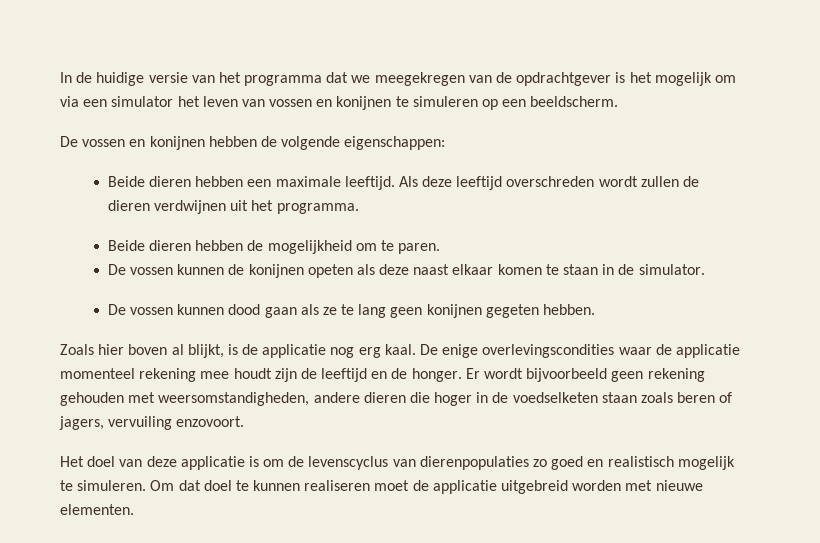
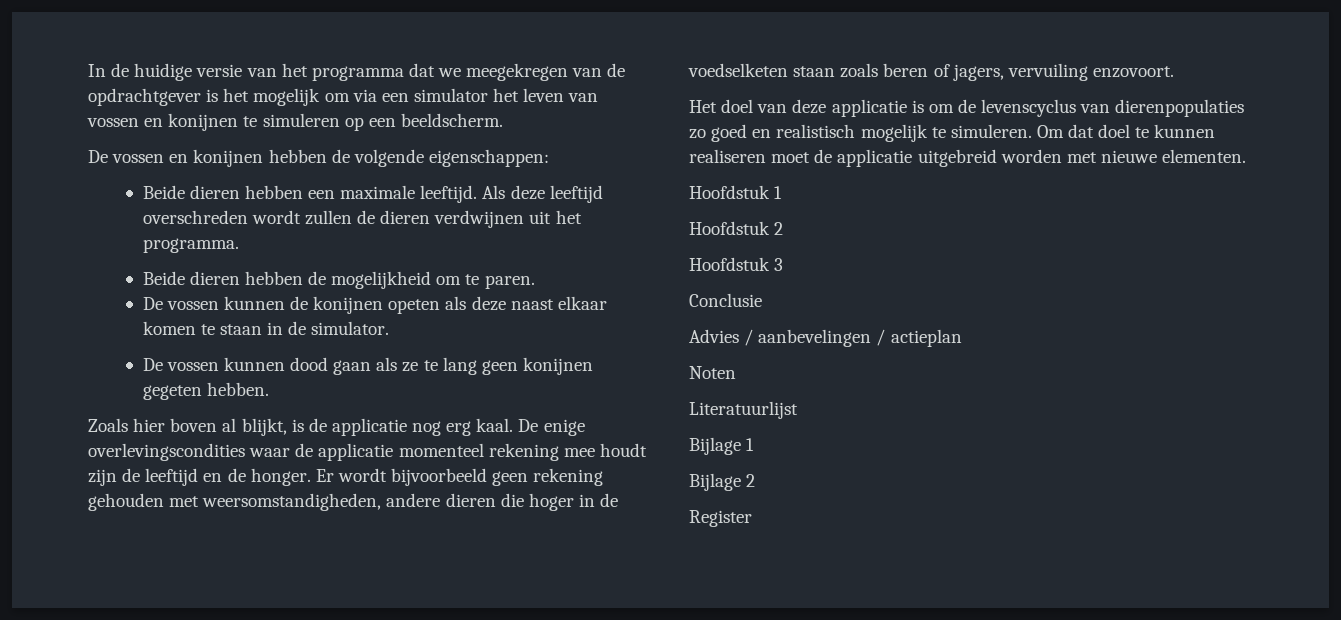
+ Hoofdstuk 1
+ Hoofdstuk 2
+ Hoofdstuk 3
+ Conclusie
+ Advies / aanbevelingen / actieplan
+ Noten
+ Literatuurlijst
+ Bijlage 1
+ Bijlage 2
+ Register

